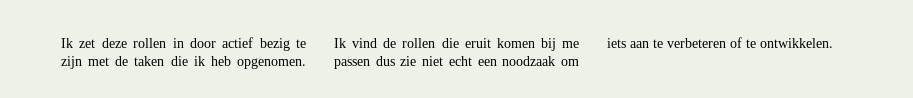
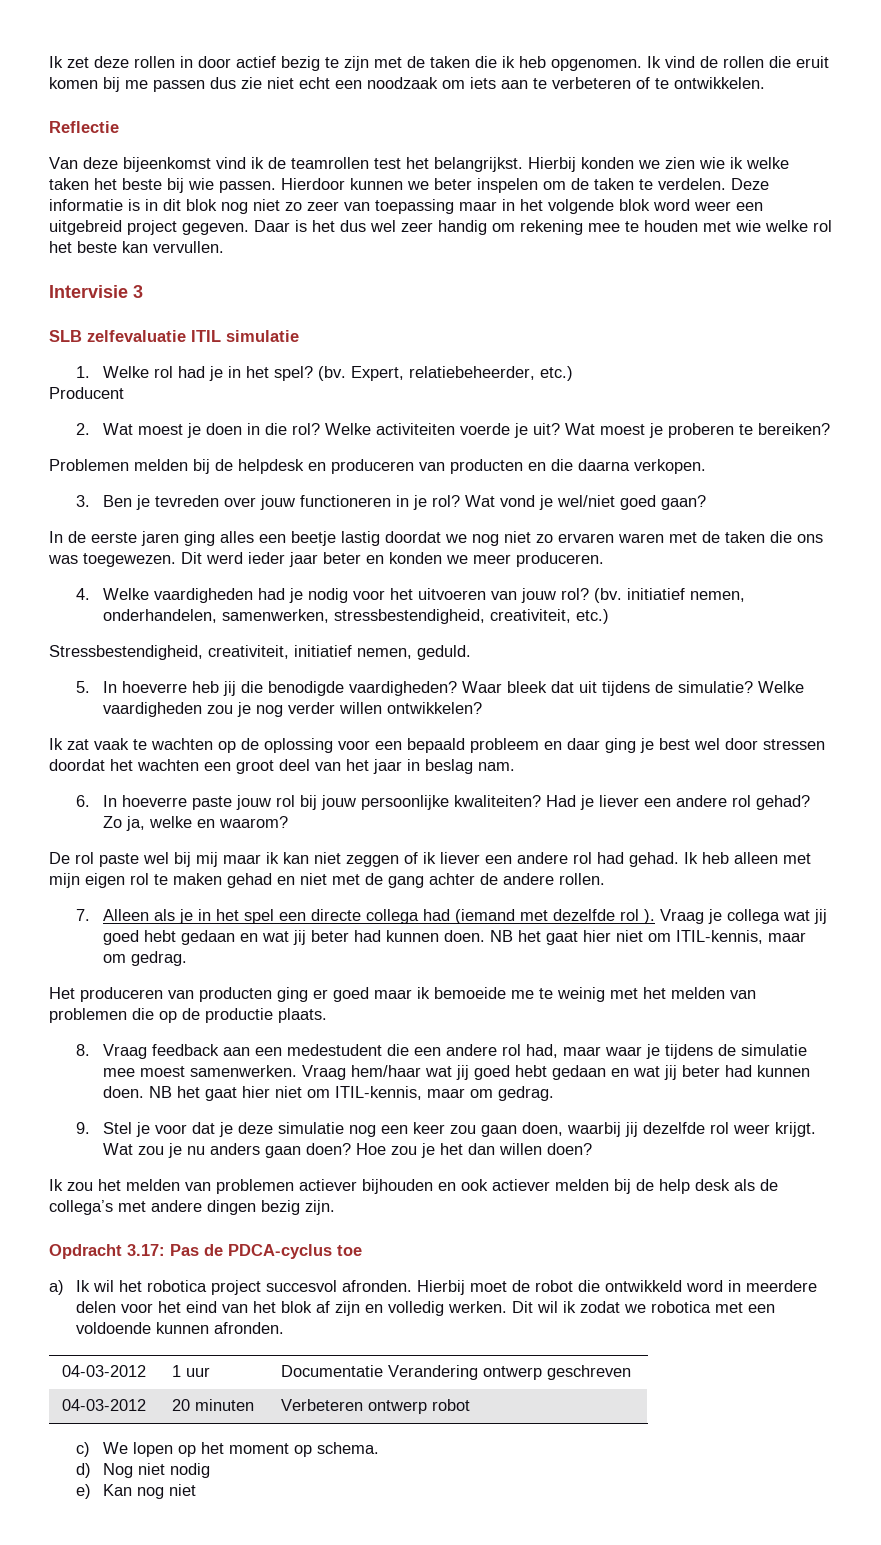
+ Reflectie
+ Van deze bijeenkomst vind ik de teamrollen test het belangrijkst. Hierbij konden we zien wie ik welke taken het beste bij wie passen. Hierdoor kunnen we beter inspelen om de taken te verdelen. Deze informatie is in dit blok nog niet zo zeer van toepassing maar in het volgende blok word weer een uitgebreid project gegeven. Daar is het dus wel zeer handig om rekening mee te houden met wie welke rol het beste kan vervullen.
+ Intervisie 3
+ SLB zelfevaluatie ITIL simulatie
+ 1. Welke rol had je in het spel? (bv. Expert, relatiebeheerder, etc.)
+ Producent
+ 2. Wat moest je doen in die rol? Welke activiteiten voerde je uit? Wat moest je proberen te bereiken?
+ Problemen melden bij de helpdesk en produceren van producten en die daarna verkopen.
+ 3. Ben je tevreden over jouw functioneren in je rol? Wat vond je wel/niet goed gaan?
+ In de eerste jaren ging alles een beetje lastig doordat we nog niet zo ervaren waren met de taken die ons was toegewezen. Dit werd ieder jaar beter en konden we meer produceren.
+ 4. Welke vaardigheden had je nodig voor het uitvoeren van jouw rol? (bv. initiatief nemen, onderhandelen, samenwerken, stressbestendigheid, creativiteit, etc.)
+ Stressbestendigheid, creativiteit, initiatief nemen, geduld.
+ 5. In hoeverre heb jij die benodigde vaardigheden? Waar bleek dat uit tijdens de simulatie? Welke vaardigheden zou je nog verder willen ontwikkelen?
+ Ik zat vaak te wachten op de oplossing voor een bepaald probleem en daar ging je best wel door stressen doordat het wachten een groot deel van het jaar in beslag nam.
+ 6. In hoeverre paste jouw rol bij jouw persoonlijke kwaliteiten? Had je liever een andere rol gehad? Zo ja, welke en waarom?
+ De rol paste wel bij mij maar ik kan niet zeggen of ik liever een andere rol had gehad. Ik heb alleen met mijn eigen rol te maken gehad en niet met de gang achter de andere rollen.
+ 7. Alleen als je in het spel een directe collega had (iemand met dezelfde rol ). Vraag je collega wat jij goed hebt gedaan en wat jij beter had kunnen doen. NB het gaat hier niet om ITIL-kennis, maar om gedrag.
+ Het produceren van producten ging er goed maar ik bemoeide me te weinig met het melden van problemen die op de productie plaats.
+ 8. Vraag feedback aan een medestudent die een andere rol had, maar waar je tijdens de simulatie mee moest samenwerken. Vraag hem/haar wat jij goed hebt gedaan en wat jij beter had kunnen doen. NB het gaat hier niet om ITIL-kennis, maar om gedrag.
+ 9. Stel je voor dat je deze simulatie nog een keer zou gaan doen, waarbij jij dezelfde rol weer krijgt. Wat zou je nu anders gaan doen? Hoe zou je het dan willen doen?
+ Ik zou het melden van problemen actiever bijhouden en ook actiever melden bij de help desk als de collega’s met andere dingen bezig zijn.
+ Opdracht 3.17: Pas de PDCA-cyclus toe
+ a) Ik wil het robotica project succesvol afronden. Hierbij moet de robot die ontwikkeld word in meerdere delen voor het eind van het blok af zijn en volledig werken. Dit wil ik zodat we robotica met een voldoende kunnen afronden.
+ 04-03-2012 | 1 uur | Documentatie Verandering ontwerp geschreven
+ 04-03-2012 | 20 minuten | Verbeteren ontwerp robot
+ c) We lopen op het moment op schema.
+ d) Nog niet nodig
+ e) Kan nog niet

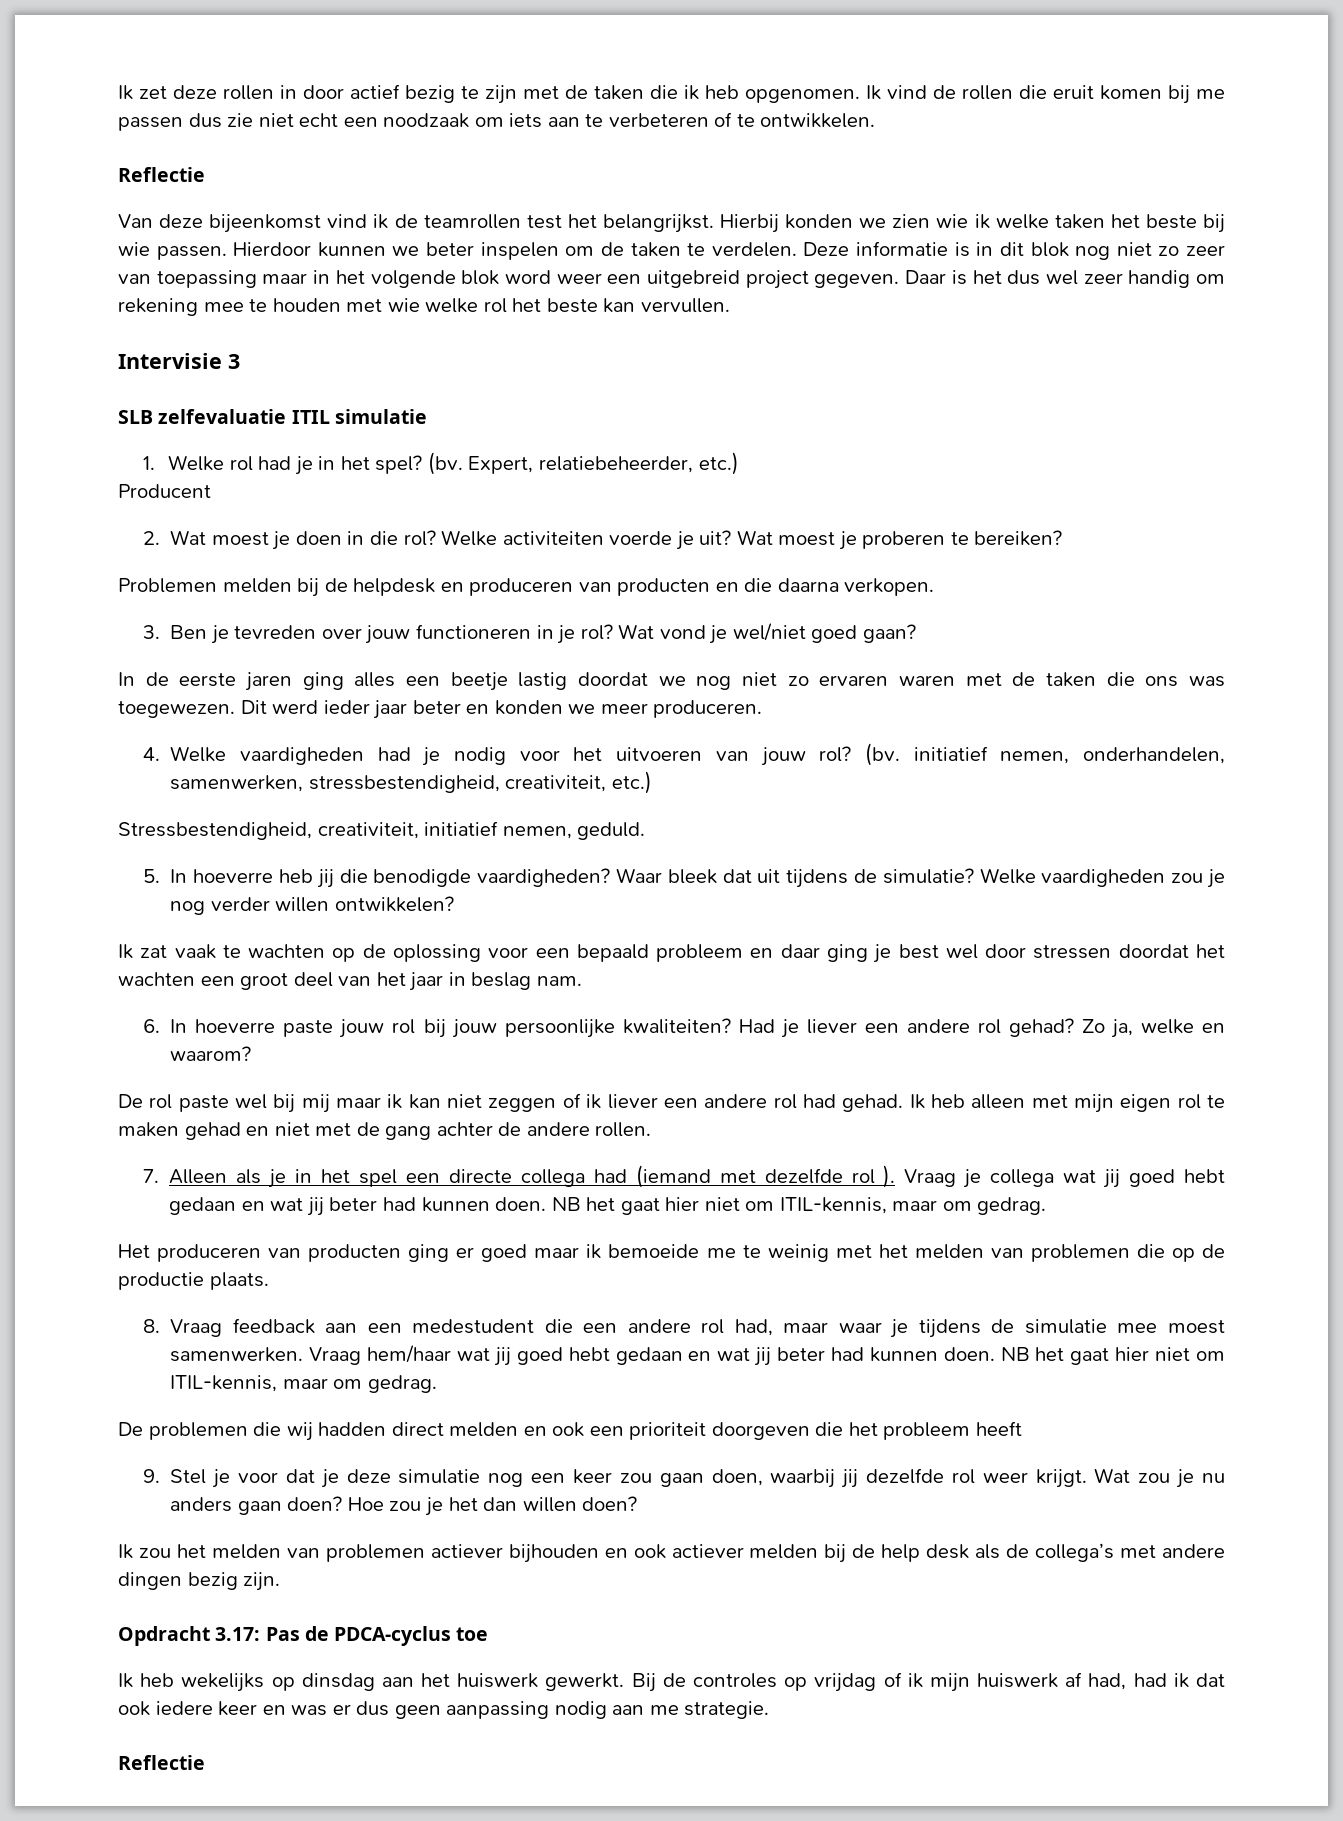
+ De problemen die wij hadden direct melden en ook een prioriteit doorgeven die het probleem heeft
- a) Ik wil het robotica project succesvol afronden. Hierbij moet de robot die ontwikkeld word in meerdere delen voor het eind van het blok af zijn en volledig werken. Dit wil ik zodat we robotica met een voldoende kunnen afronden.
- 04-03-2012 | 1 uur | Documentatie Verandering ontwerp geschreven
- 04-03-2012 | 20 minuten | Verbeteren ontwerp robot
- c) We lopen op het moment op schema.
- d) Nog niet nodig
- e) Kan nog niet
+ Ik heb wekelijks op dinsdag aan het huiswerk gewerkt. Bij de controles op vrijdag of ik mijn huiswerk af had, had ik dat ook iedere keer en was er dus geen aanpassing nodig aan me strategie.
+ Reflectie

